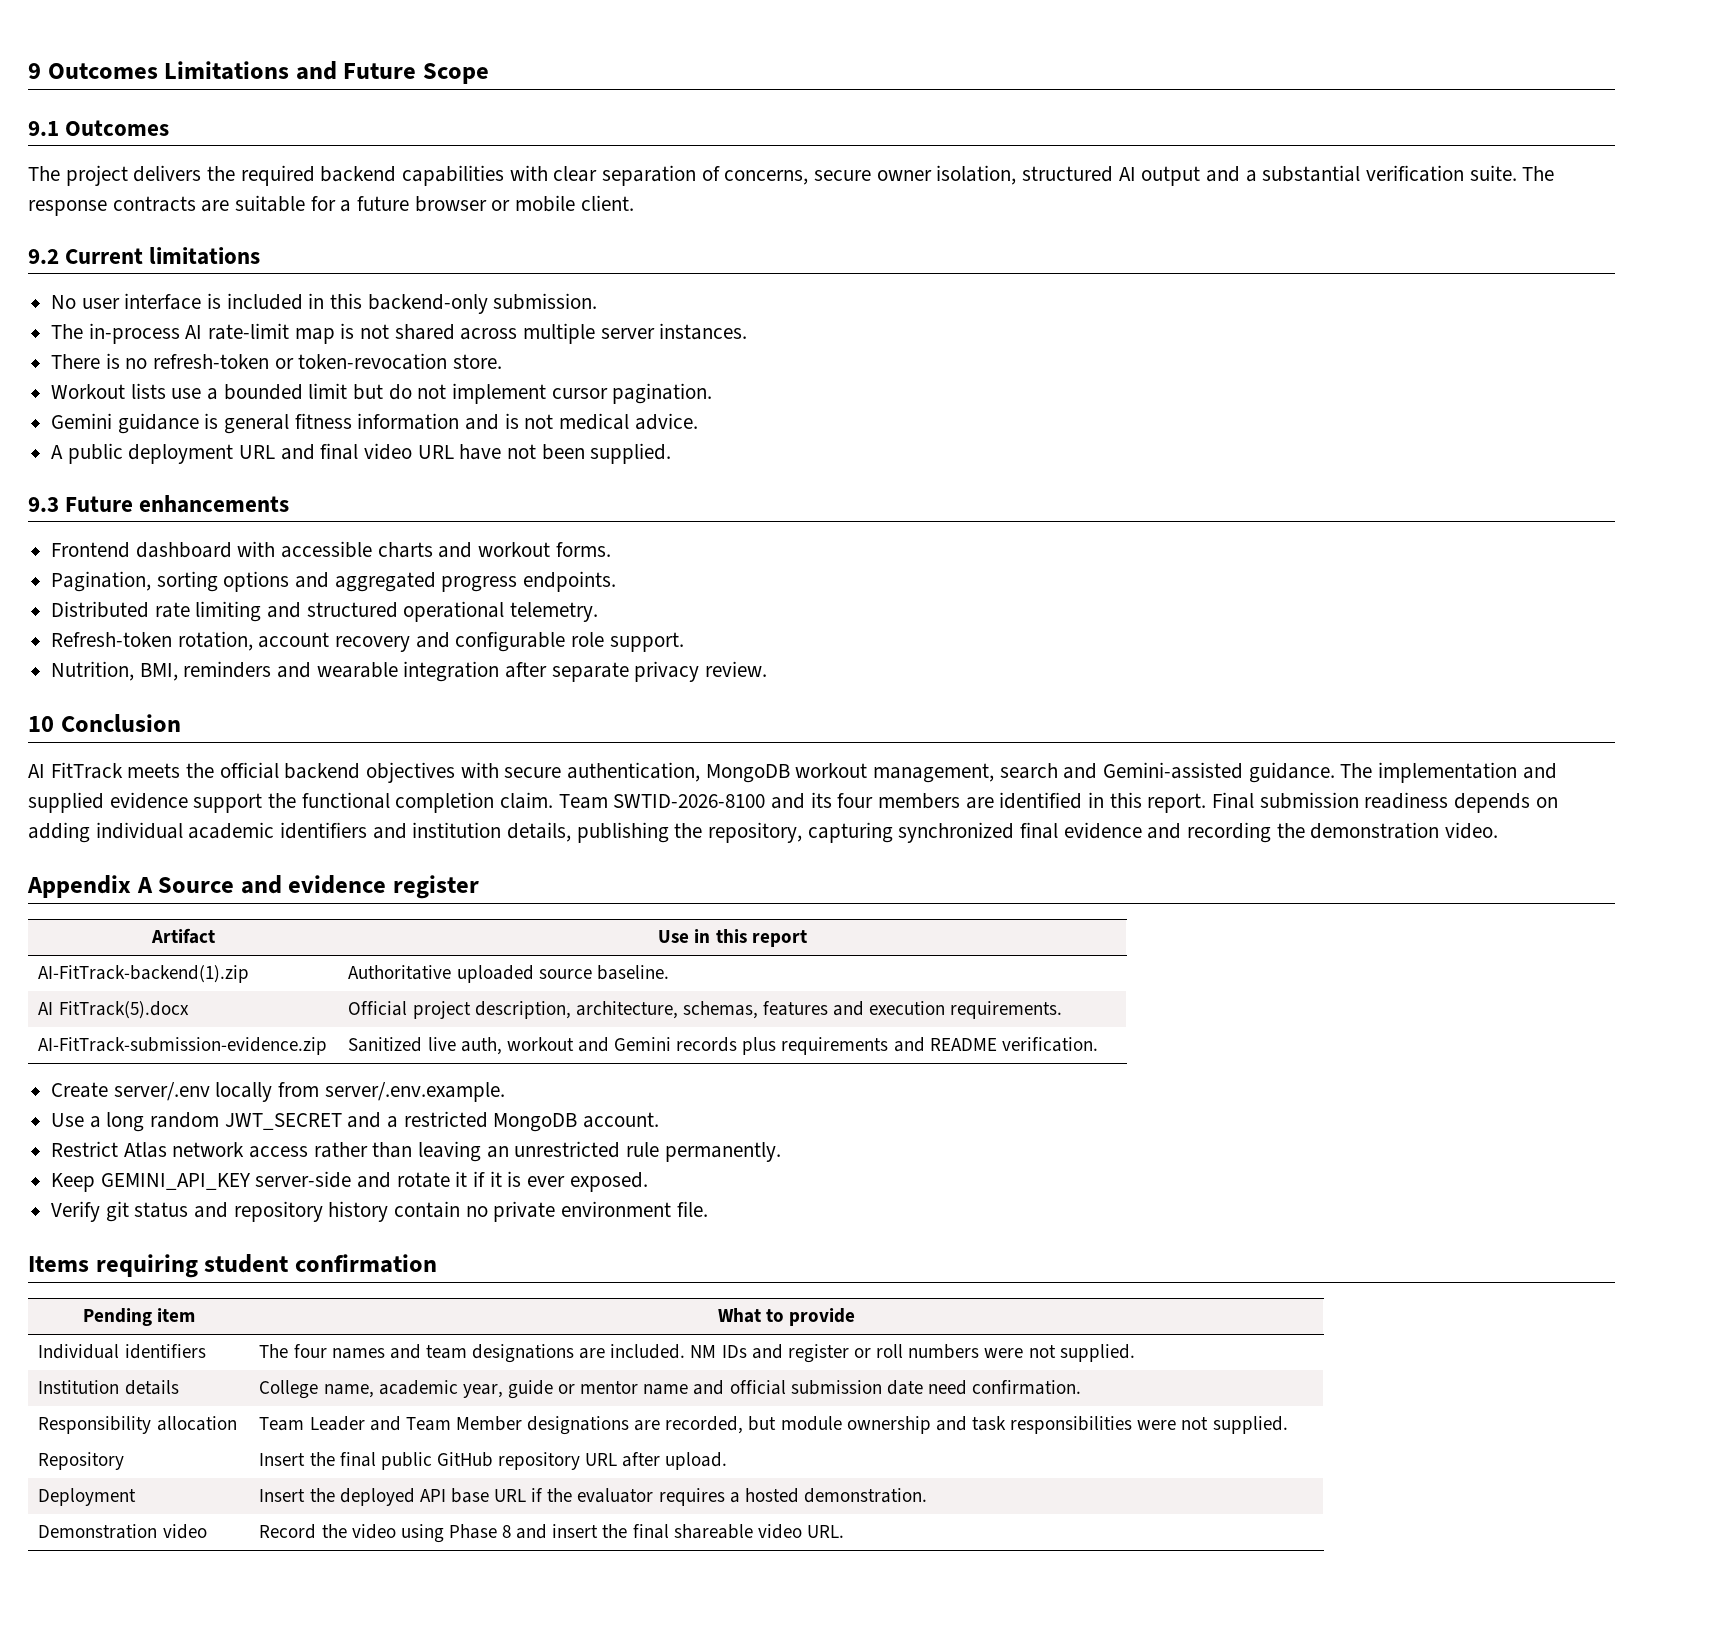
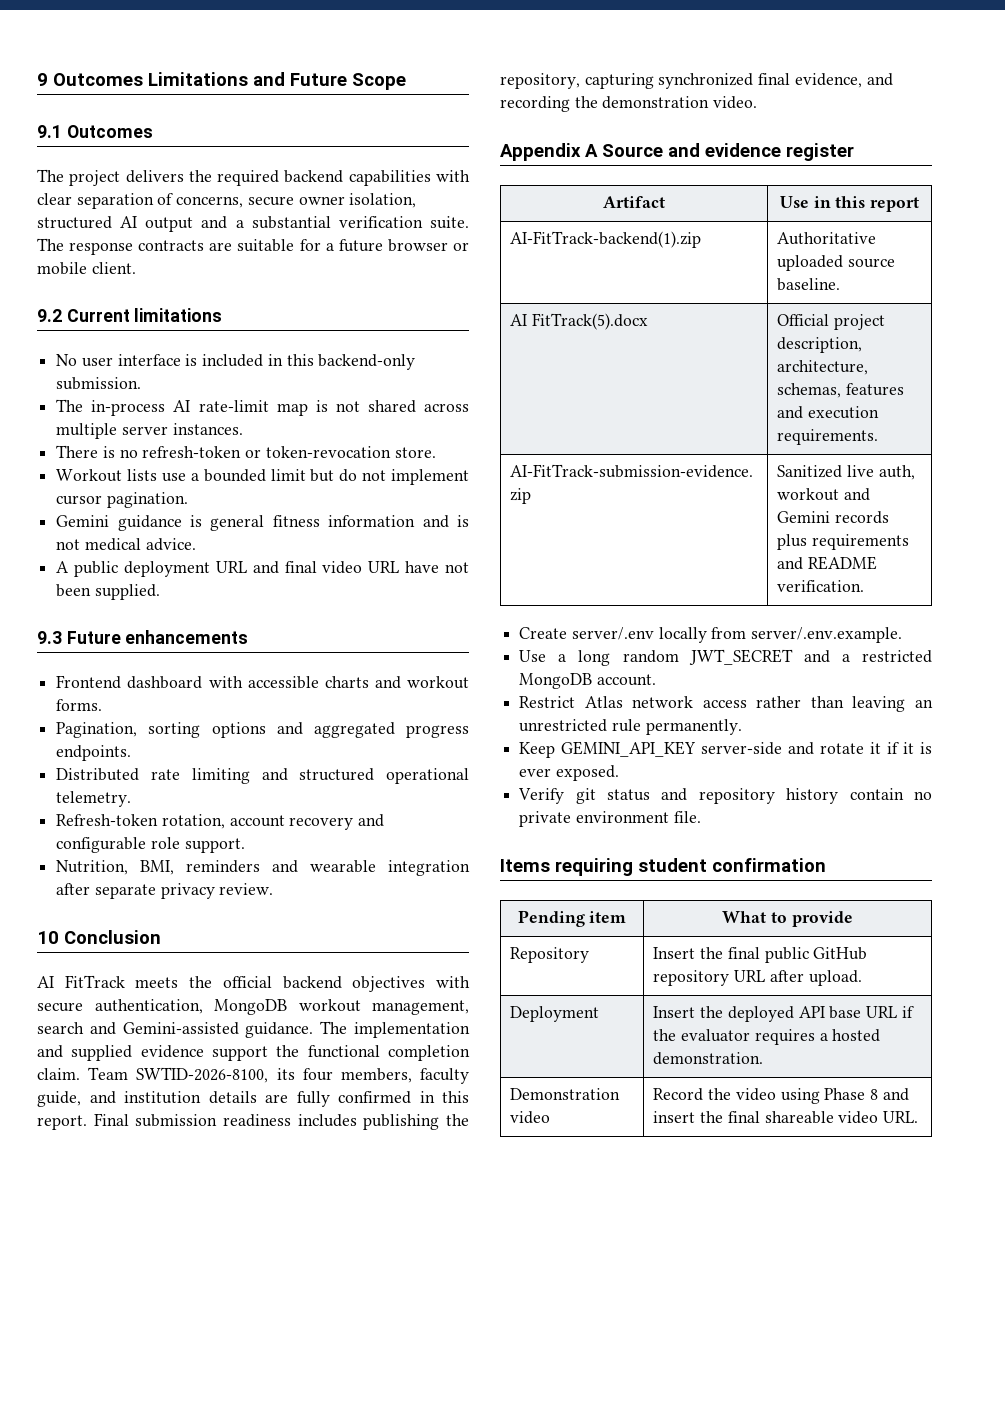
- Team SWTID-2026-8100 and its four members are identified in this report.
+ Team SWTID-2026-8100, its four members, faculty guide, and institution details are fully confirmed in this report.
- Final submission readiness depends on adding individual academic identifiers and institution details, publishing the repository, capturing synchronized final evidence and recording the demonstration video.
+ Final submission readiness includes publishing the repository, capturing synchronized final evidence, and recording the demonstration video.
- Individual identifiers | The four names and team designations are included. NM IDs and register or roll numbers were not supplied.
- Institution details | College name, academic year, guide or mentor name and official submission date need confirmation.
- Responsibility allocation | Team Leader and Team Member designations are recorded, but module ownership and task responsibilities were not supplied.

